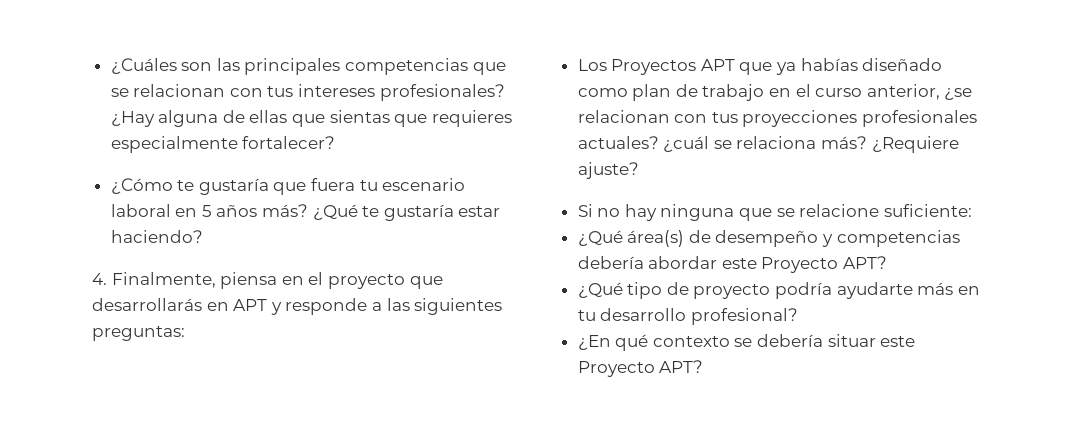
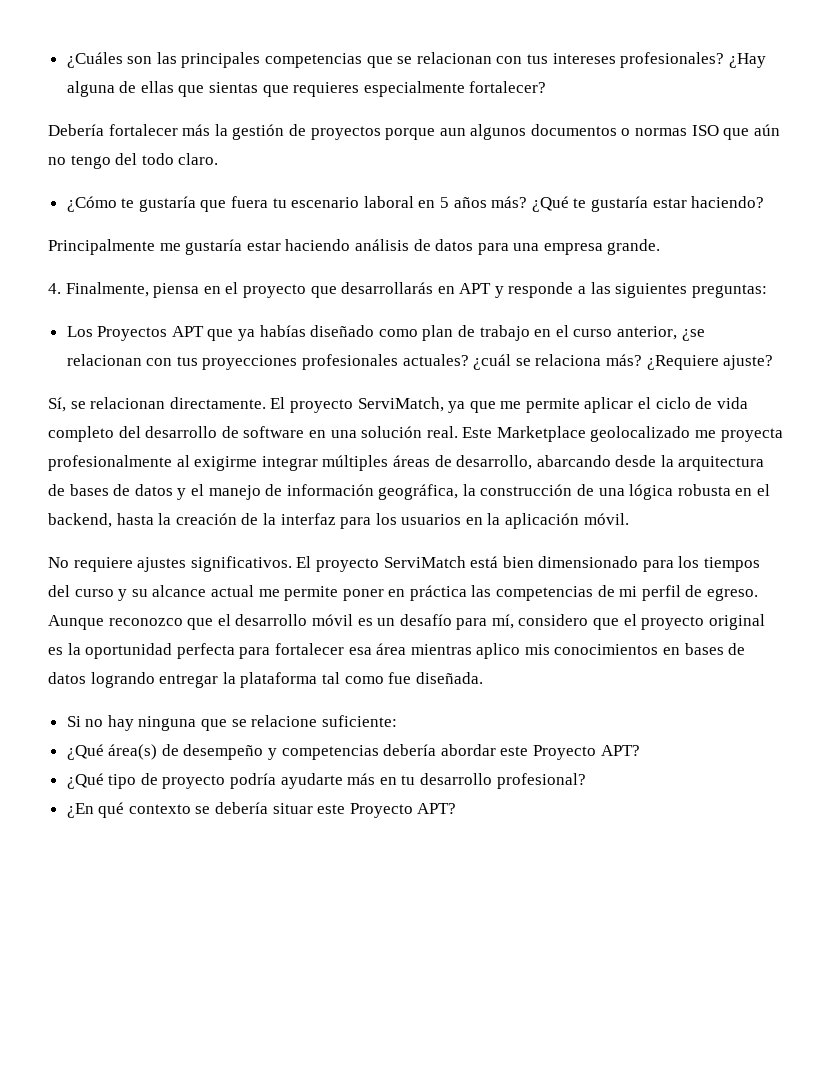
+ Debería fortalecer más la gestión de proyectos porque aun algunos documentos o normas ISO que aún no tengo del todo claro.
+ Principalmente me gustaría estar haciendo análisis de datos para una empresa grande.
+ Sí, se relacionan directamente. El proyecto ServiMatch, ya que me permite aplicar el ciclo de vida completo del desarrollo de software en una solución real. Este Marketplace geolocalizado me proyecta profesionalmente al exigirme integrar múltiples áreas de desarrollo, abarcando desde la arquitectura de bases de datos y el manejo de información geográfica, la construcción de una lógica robusta en el backend, hasta la creación de la interfaz para los usuarios en la aplicación móvil.
+ No requiere ajustes significativos. El proyecto ServiMatch está bien dimensionado para los tiempos del curso y su alcance actual me permite poner en práctica las competencias de mi perfil de egreso. Aunque reconozco que el desarrollo móvil es un desafío para mí, considero que el proyecto original es la oportunidad perfecta para fortalecer esa área mientras aplico mis conocimientos en bases de datos logrando entregar la plataforma tal como fue diseñada.

